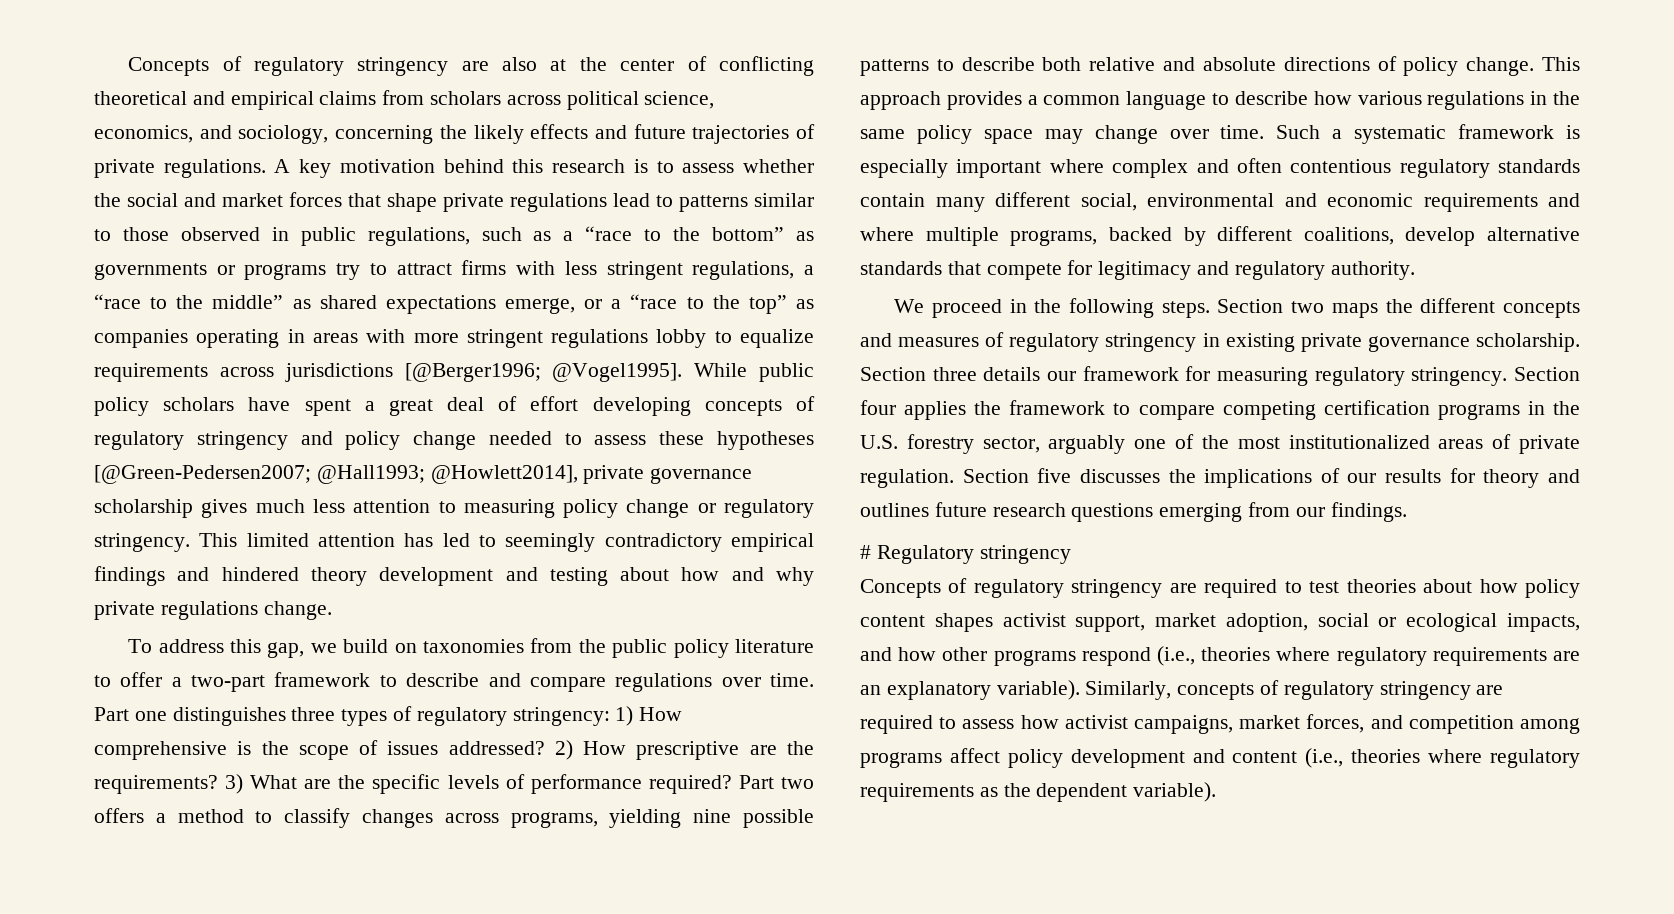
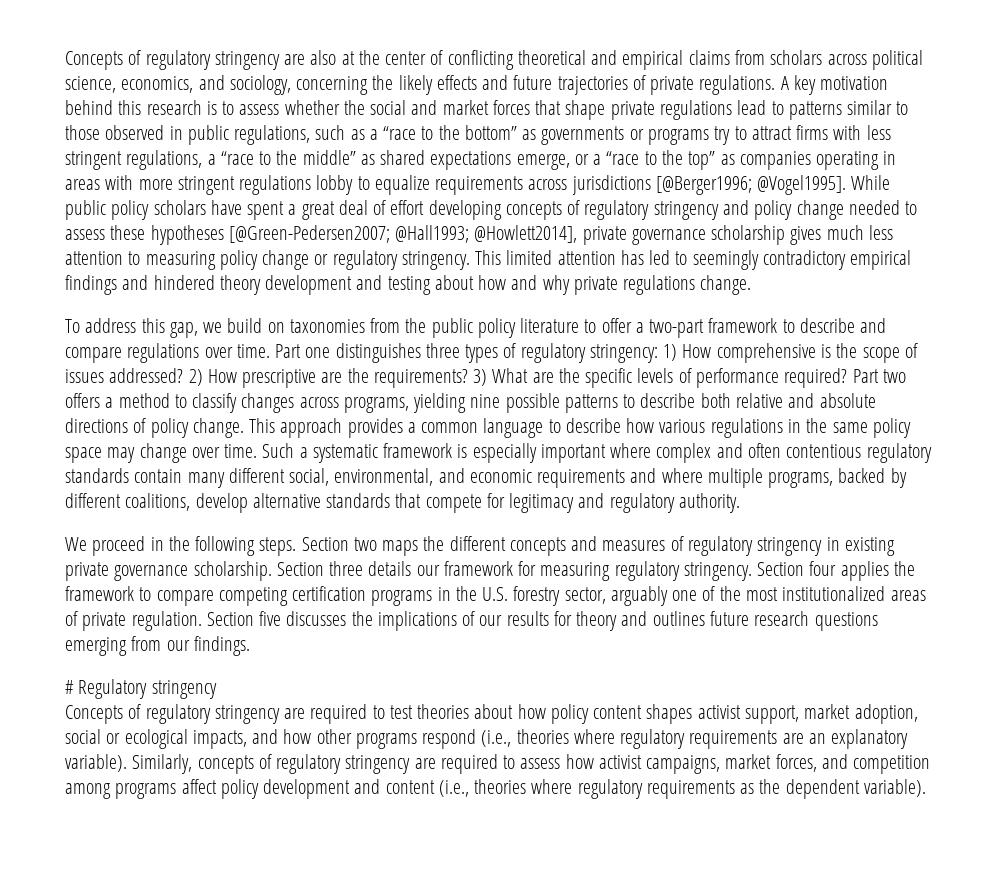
- Such a systematic framework is especially important where complex and often contentious regulatory standards contain many different social, environmental and economic requirements and where multiple programs, backed by different coalitions, develop alternative standards that compete for legitimacy and regulatory authority.
+ Such a systematic framework is especially important where complex and often contentious regulatory standards contain many different social, environmental, and economic requirements and where multiple programs, backed by different coalitions, develop alternative standards that compete for legitimacy and regulatory authority.

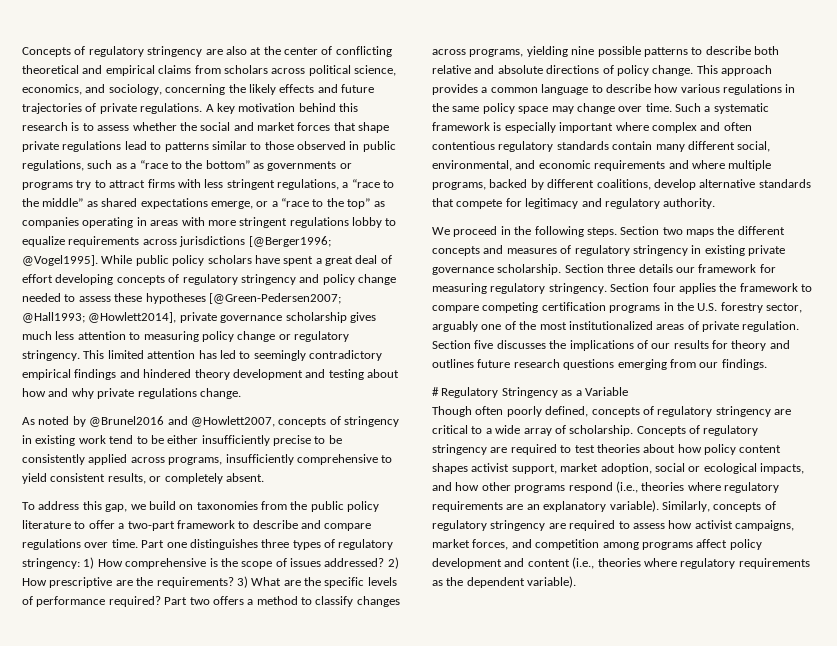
+ As noted by @Brunel2016 and @Howlett2007, concepts of stringency in existing work tend to be either insufficiently precise to be consistently applied across programs, insufficiently comprehensive to yield consistent results, or completely absent.
- # Regulatory stringency
- Concepts of regulatory stringency are required to test theories about how policy content shapes activist support, market adoption, social or ecological impacts, and how other programs respond (i.e., theories where regulatory requirements are an explanatory variable).
+ # Regulatory Stringency as a Variable
+ Though often poorly defined, concepts of regulatory stringency are critical to a wide array of scholarship. Concepts of regulatory stringency are required to test theories about how policy content shapes activist support, market adoption, social or ecological impacts, and how other programs respond (i.e., theories where regulatory requirements are an explanatory variable).

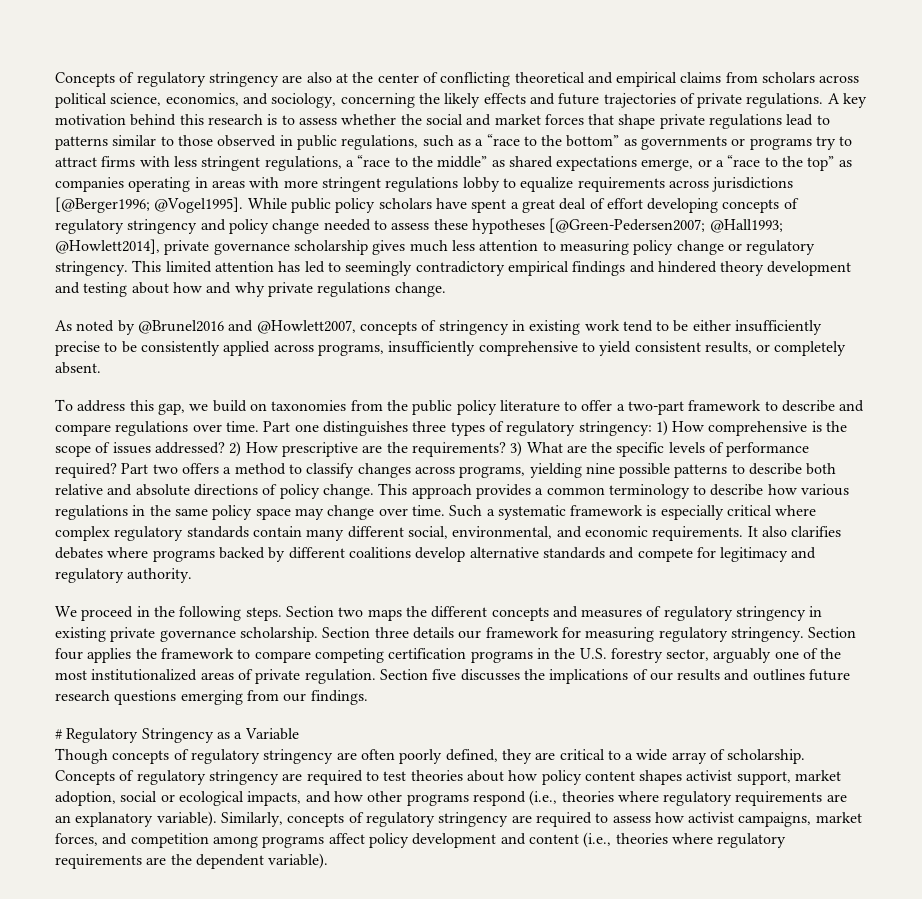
- This approach provides a common language to describe how various regulations in the same policy space may change over time.
+ This approach provides a common terminology to describe how various regulations in the same policy space may change over time.
- Such a systematic framework is especially important where complex and often contentious regulatory standards contain many different social, environmental, and economic requirements and where multiple programs, backed by different coalitions, develop alternative standards that compete for legitimacy and regulatory authority.
+ Such a systematic framework is especially critical where complex regulatory standards contain many different social, environmental, and economic requirements. It also clarifies debates where programs backed by different coalitions develop alternative standards and compete for legitimacy and regulatory authority.
- Section five discusses the implications of our results for theory and outlines future research questions emerging from our findings.
+ Section five discusses the implications of our results and outlines future research questions emerging from our findings.
- Though often poorly defined, concepts of regulatory stringency are critical to a wide array of scholarship.
+ Though concepts of regulatory stringency are often poorly defined, they are critical to a wide array of scholarship.
- Similarly, concepts of regulatory stringency are required to assess how activist campaigns, market forces, and competition among programs affect policy development and content (i.e., theories where regulatory requirements as the dependent variable).
+ Similarly, concepts of regulatory stringency are required to assess how activist campaigns, market forces, and competition among programs affect policy development and content (i.e., theories where regulatory requirements are the dependent variable).

